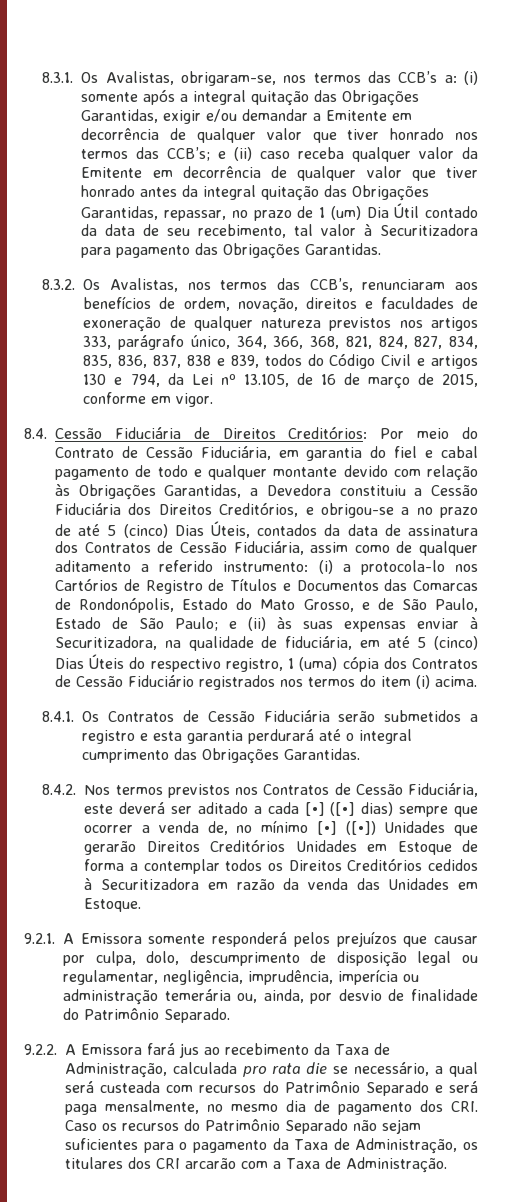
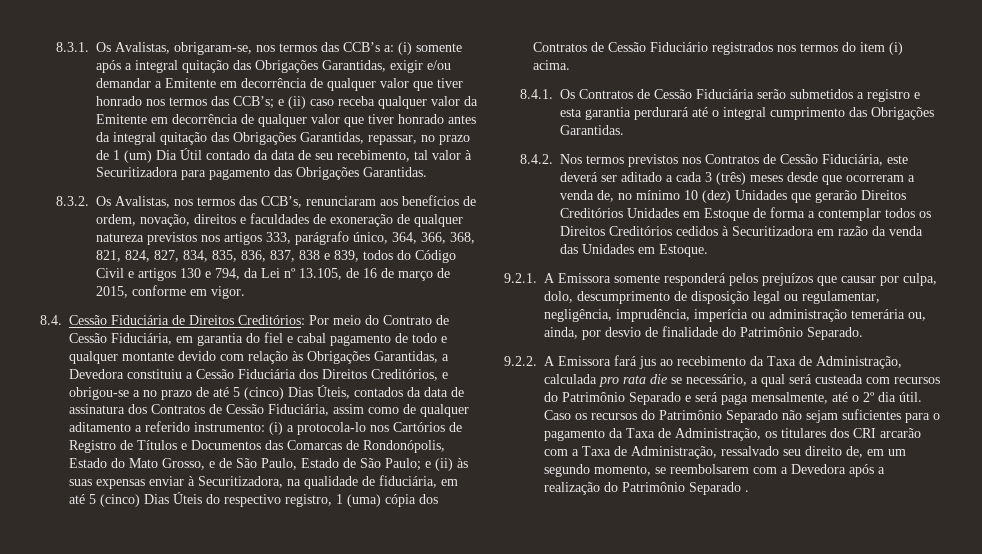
- 8.4.2. Nos termos previstos nos Contratos de Cessão Fiduciária, este deverá ser aditado a cada [•] ([•] dias) sempre que ocorrer a venda de, no mínimo [•] ([•]) Unidades que gerarão Direitos Creditórios Unidades em Estoque de forma a contemplar todos os Direitos Creditórios cedidos à Securitizadora em razão da venda das Unidades em Estoque.
+ 8.4.2. Nos termos previstos nos Contratos de Cessão Fiduciária, este deverá ser aditado a cada 3 (três) meses desde que ocorreram a venda de, no mínimo 10 (dez) Unidades que gerarão Direitos Creditórios Unidades em Estoque de forma a contemplar todos os Direitos Creditórios cedidos à Securitizadora em razão da venda das Unidades em Estoque.
- 9.2.2. A Emissora fará jus ao recebimento da Taxa de Administração, calculada pro rata die se necessário, a qual será custeada com recursos do Patrimônio Separado e será paga mensalmente, no mesmo dia de pagamento dos CRI. Caso os recursos do Patrimônio Separado não sejam suficientes para o pagamento da Taxa de Administração, os titulares dos CRI arcarão com a Taxa de Administração.
+ 9.2.2. A Emissora fará jus ao recebimento da Taxa de Administração, calculada pro rata die se necessário, a qual será custeada com recursos do Patrimônio Separado e será paga mensalmente, até o 2º dia útil. Caso os recursos do Patrimônio Separado não sejam suficientes para o pagamento da Taxa de Administração, os titulares dos CRI arcarão com a Taxa de Administração, ressalvado seu direito de, em um segundo momento, se reembolsarem com a Devedora após a realização do Patrimônio Separado .

